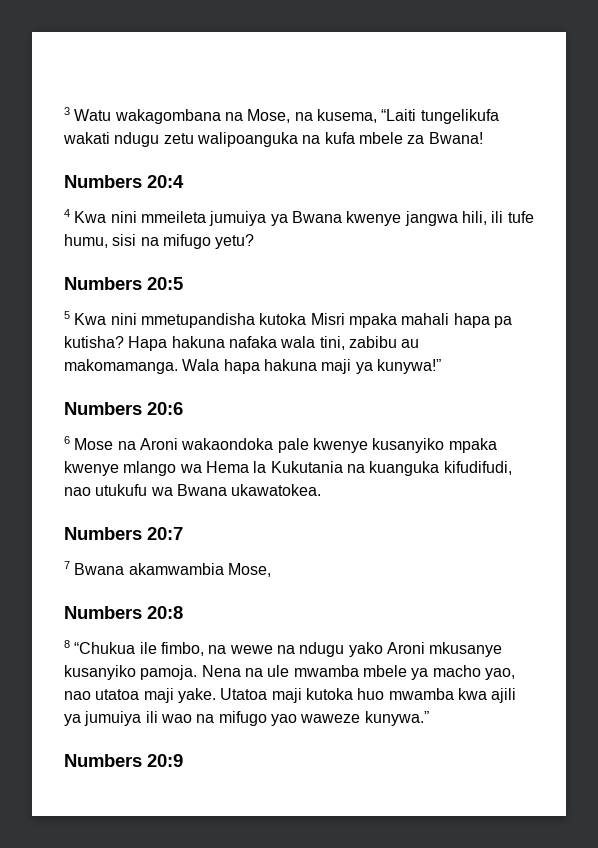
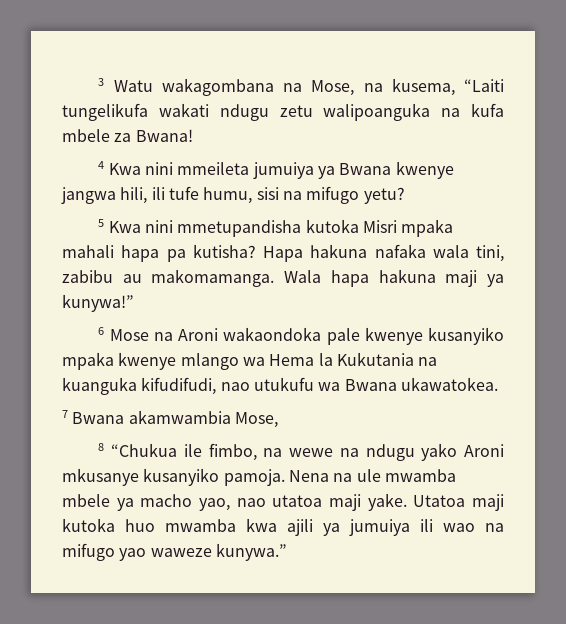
- Numbers 20:4
- Numbers 20:5
- Numbers 20:6
- Numbers 20:7
- Numbers 20:8
- Numbers 20:9

